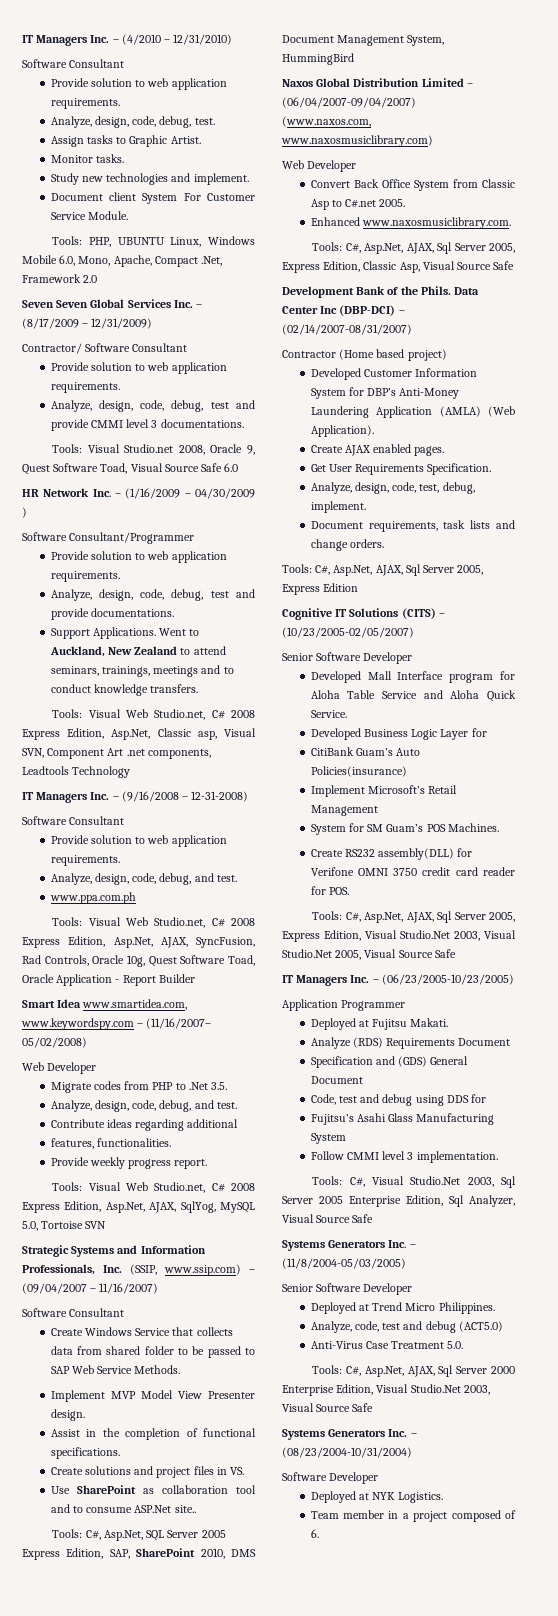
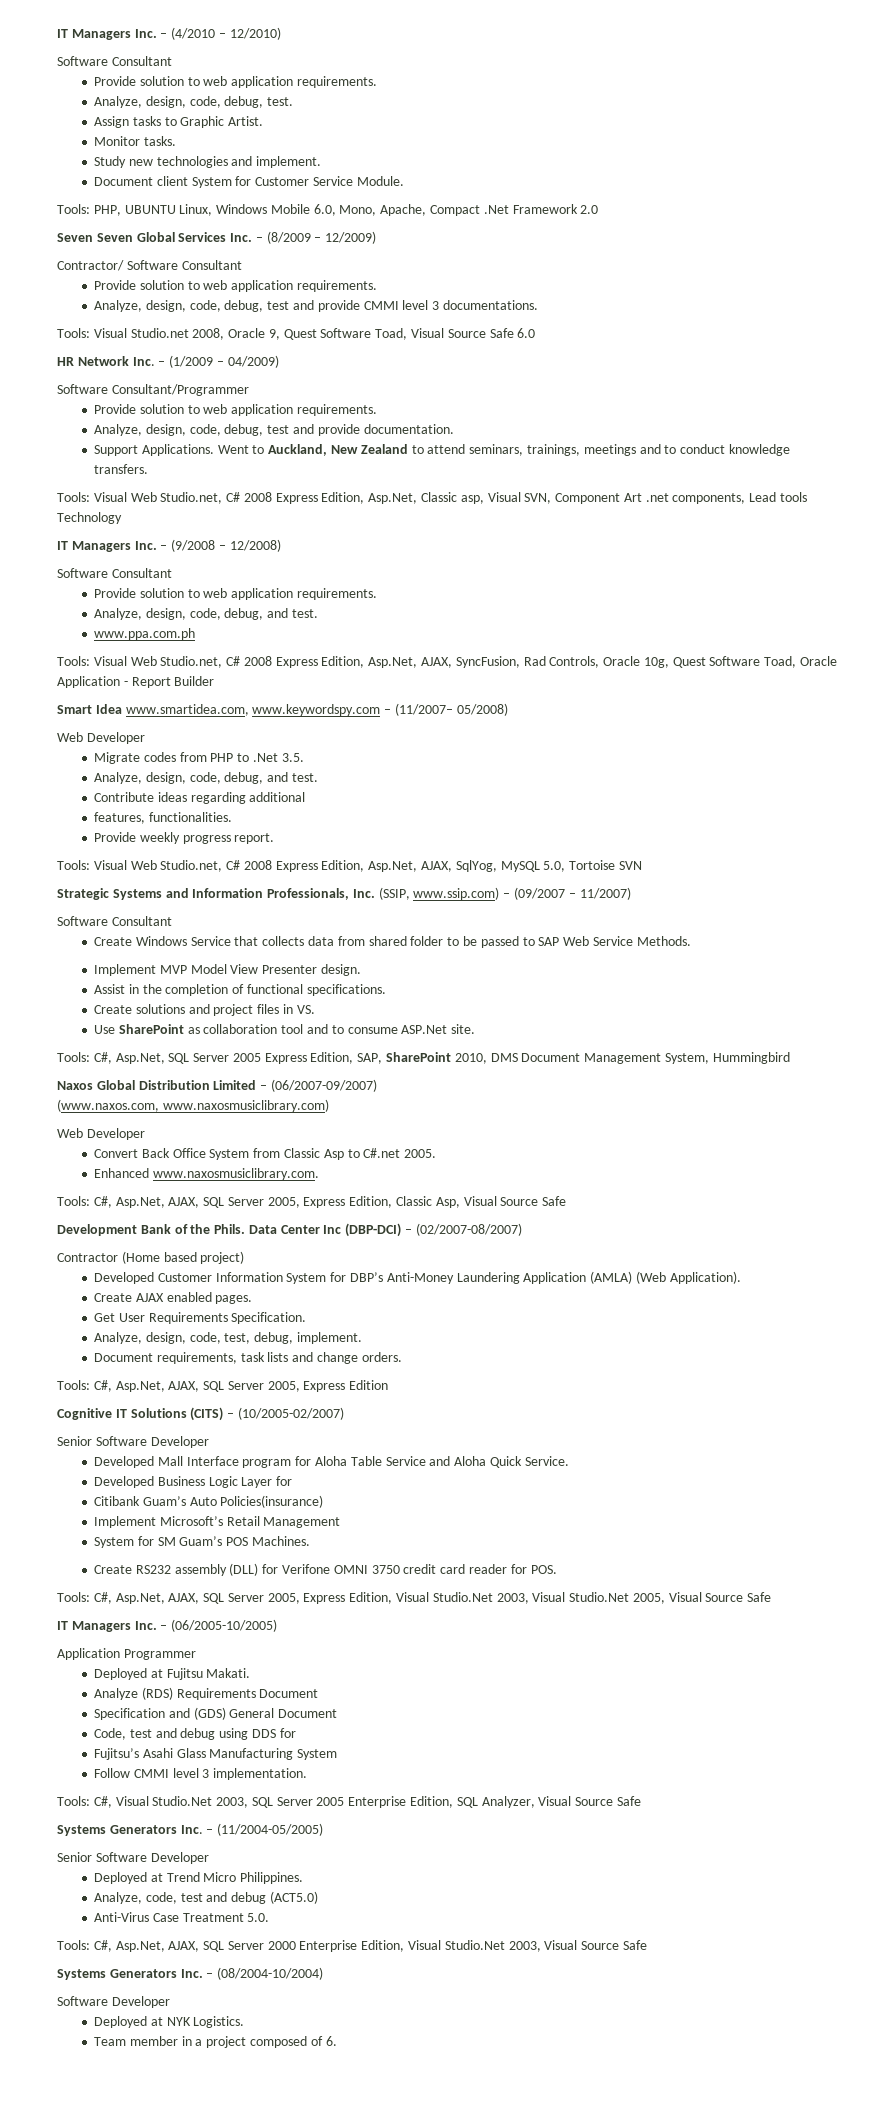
- IT Managers Inc. – (4/2010 – 12/31/2010)
+ IT Managers Inc. – (4/2010 – 12/2010)
- Document client System For Customer Service Module.
+ Document client System for Customer Service Module.
- Tools: PHP, UBUNTU Linux, Windows Mobile 6.0, Mono, Apache, Compact .Net, Framework 2.0
+ Tools: PHP, UBUNTU Linux, Windows Mobile 6.0, Mono, Apache, Compact .Net Framework 2.0
- Seven Seven Global Services Inc. – (8/17/2009 – 12/31/2009)
+ Seven Seven Global Services Inc. – (8/2009 – 12/2009)
- HR Network Inc. – (1/16/2009 – 04/30/2009 )
+ HR Network Inc. – (1/2009 – 04/2009)
- Analyze, design, code, debug, test and provide documentations.
+ Analyze, design, code, debug, test and provide documentation.
- Tools: Visual Web Studio.net, C# 2008 Express Edition, Asp.Net, Classic asp, Visual SVN, Component Art .net components, Leadtools Technology
+ Tools: Visual Web Studio.net, C# 2008 Express Edition, Asp.Net, Classic asp, Visual SVN, Component Art .net components, Lead tools Technology
- IT Managers Inc. – (9/16/2008 – 12-31-2008)
+ IT Managers Inc. – (9/2008 – 12/2008)
- Smart Idea www.smartidea.com, www.keywordspy.com – (11/16/2007– 05/02/2008)
+ Smart Idea www.smartidea.com, www.keywordspy.com – (11/2007– 05/2008)
- Strategic Systems and Information Professionals, Inc. (SSIP, www.ssip.com) – (09/04/2007 – 11/16/2007)
+ Strategic Systems and Information Professionals, Inc. (SSIP, www.ssip.com) – (09/2007 – 11/2007)
- Use SharePoint as collaboration tool and to consume ASP.Net site..
+ Use SharePoint as collaboration tool and to consume ASP.Net site.
- Tools: C#, Asp.Net, SQL Server 2005 Express Edition, SAP, SharePoint 2010, DMS Document Management System, HummingBird
+ Tools: C#, Asp.Net, SQL Server 2005 Express Edition, SAP, SharePoint 2010, DMS Document Management System, Hummingbird
- Naxos Global Distribution Limited – (06/04/2007-09/04/2007)
+ Naxos Global Distribution Limited – (06/2007-09/2007)
- Tools: C#, Asp.Net, AJAX, Sql Server 2005, Express Edition, Classic Asp, Visual Source Safe
+ Tools: C#, Asp.Net, AJAX, SQL Server 2005, Express Edition, Classic Asp, Visual Source Safe
- Data Center Inc (DBP-DCI) – (02/14/2007-08/31/2007)
+ Data Center Inc (DBP-DCI) – (02/2007-08/2007)
- Tools: C#, Asp.Net, AJAX, Sql Server 2005, Express Edition
+ Tools: C#, Asp.Net, AJAX, SQL Server 2005, Express Edition
- Cognitive IT Solutions (CITS) – (10/23/2005-02/05/2007)
+ Cognitive IT Solutions (CITS) – (10/2005-02/2007)
- CitiBank Guam’s Auto Policies(insurance)
+ Citibank Guam’s Auto Policies(insurance)
- Create RS232 assembly(DLL) for Verifone OMNI 3750 credit card reader for POS.
+ Create RS232 assembly (DLL) for Verifone OMNI 3750 credit card reader for POS.
- Tools: C#, Asp.Net, AJAX, Sql Server 2005, Express Edition, Visual Studio.Net 2003, Visual Studio.Net 2005, Visual Source Safe
+ Tools: C#, Asp.Net, AJAX, SQL Server 2005, Express Edition, Visual Studio.Net 2003, Visual Studio.Net 2005, Visual Source Safe
- IT Managers Inc. – (06/23/2005-10/23/2005)
+ IT Managers Inc. – (06/2005-10/2005)
- Tools: C#, Visual Studio.Net 2003, Sql Server 2005 Enterprise Edition, Sql Analyzer, Visual Source Safe
+ Tools: C#, Visual Studio.Net 2003, SQL Server 2005 Enterprise Edition, SQL Analyzer, Visual Source Safe
- Systems Generators Inc. – (11/8/2004-05/03/2005)
+ Systems Generators Inc. – (11/2004-05/2005)
- Tools: C#, Asp.Net, AJAX, Sql Server 2000 Enterprise Edition, Visual Studio.Net 2003, Visual Source Safe
+ Tools: C#, Asp.Net, AJAX, SQL Server 2000 Enterprise Edition, Visual Studio.Net 2003, Visual Source Safe
- Systems Generators Inc. – (08/23/2004-10/31/2004)
+ Systems Generators Inc. – (08/2004-10/2004)

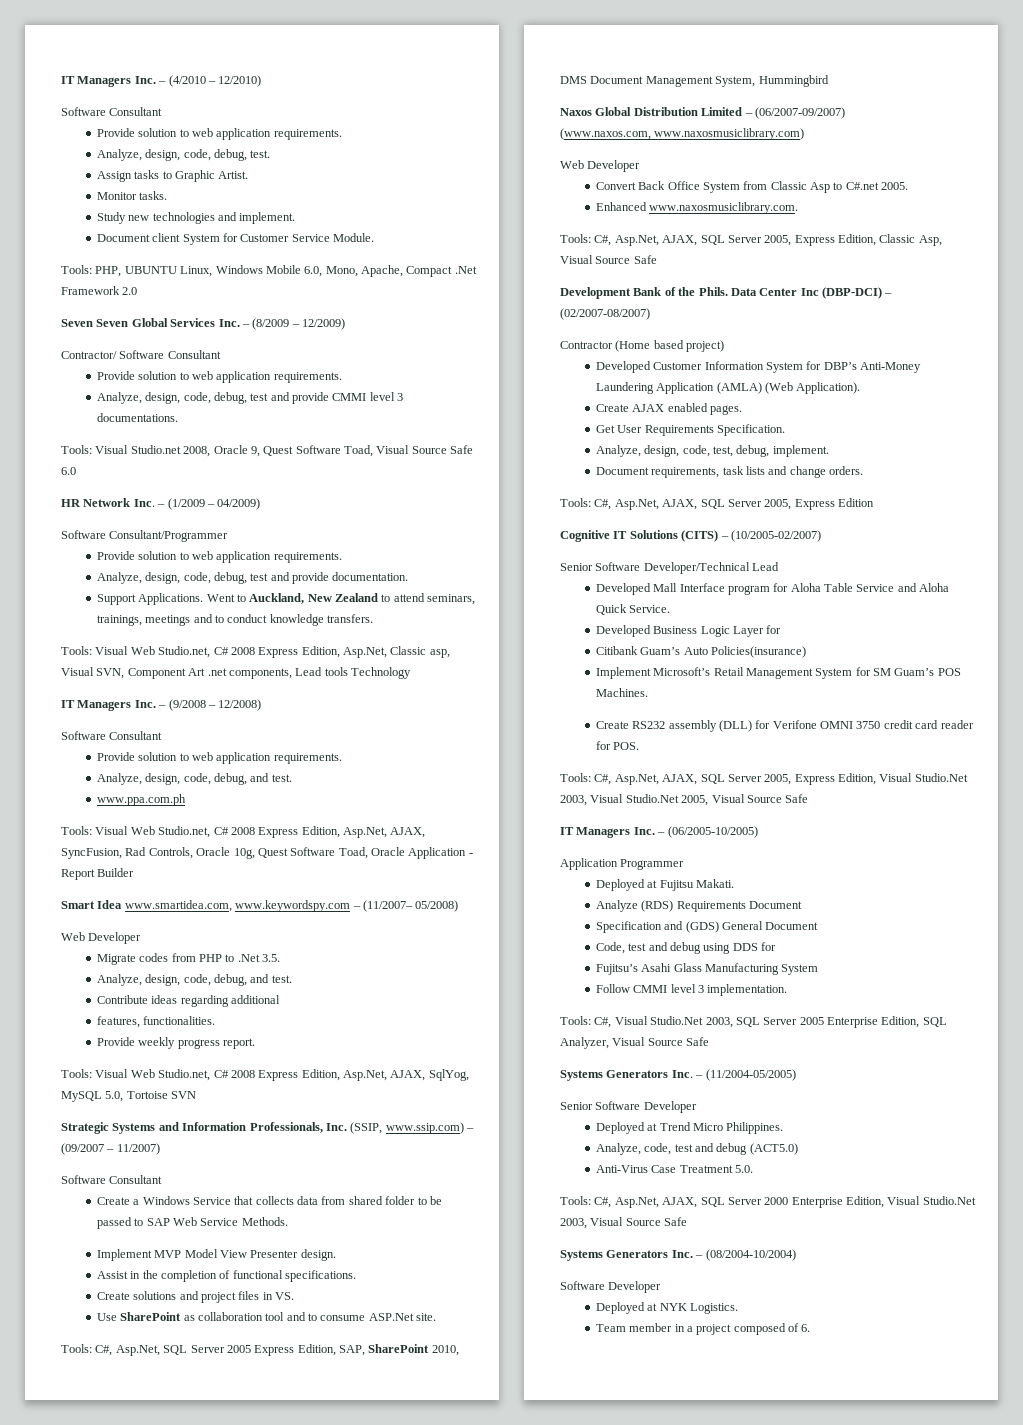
- Create Windows Service that collects data from shared folder to be passed to SAP Web Service Methods.
+ Create a Windows Service that collects data from shared folder to be passed to SAP Web Service Methods.
  Cognitive IT Solutions (CITS) – (10/2005-02/2007)
- Senior Software Developer
+ Senior Software Developer/Technical Lead
- Implement Microsoft’s Retail Management
- System for SM Guam’s POS Machines.
+ Implement Microsoft’s Retail Management System for SM Guam’s POS Machines.

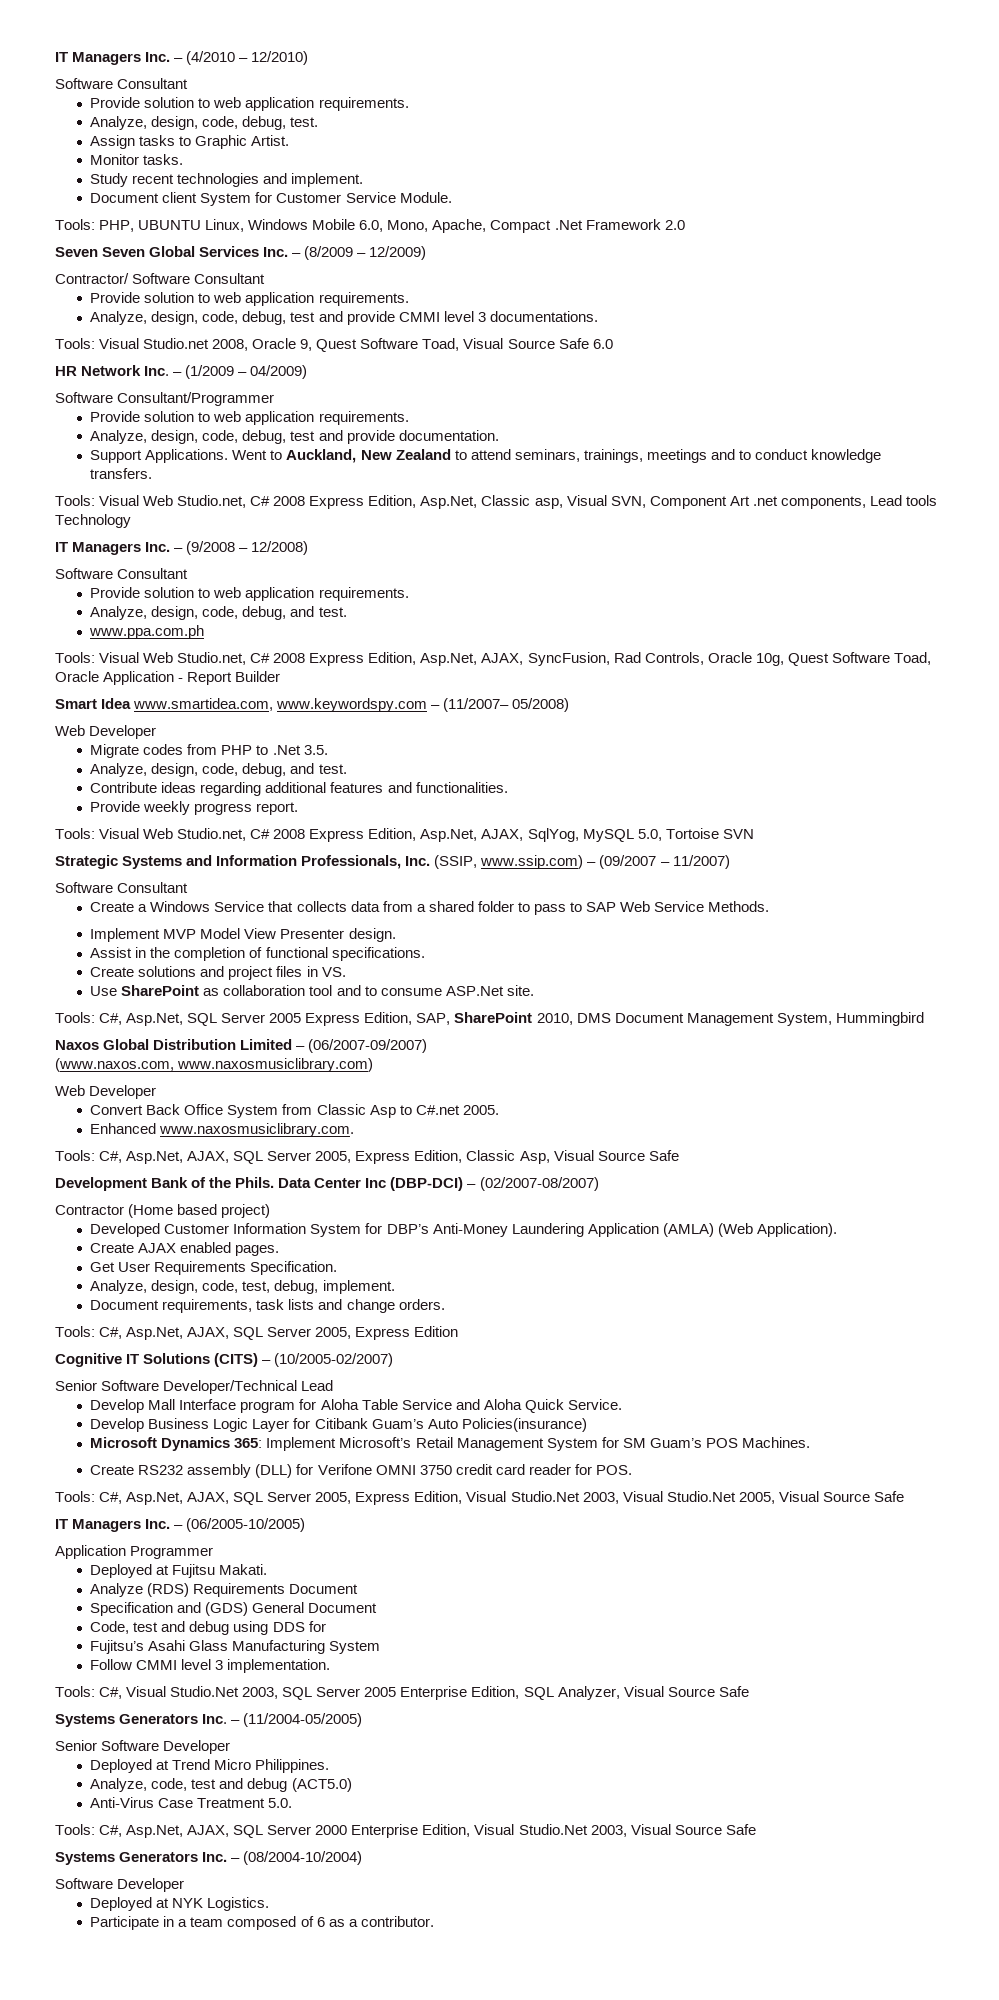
- Study new technologies and implement.
+ Study recent technologies and implement.
- Contribute ideas regarding additional
- features, functionalities.
+ Contribute ideas regarding additional features and functionalities.
- Create a Windows Service that collects data from shared folder to be passed to SAP Web Service Methods.
+ Create a Windows Service that collects data from a shared folder to pass to SAP Web Service Methods.
- Developed Mall Interface program for Aloha Table Service and Aloha Quick Service.
+ Develop Mall Interface program for Aloha Table Service and Aloha Quick Service.
- Developed Business Logic Layer for
- Citibank Guam’s Auto Policies(insurance)
+ Develop Business Logic Layer for Citibank Guam’s Auto Policies(insurance)
- Implement Microsoft’s Retail Management System for SM Guam’s POS Machines.
+ Microsoft Dynamics 365: Implement Microsoft’s Retail Management System for SM Guam’s POS Machines.
- Team member in a project composed of 6.
+ Participate in a team composed of 6 as a contributor.

